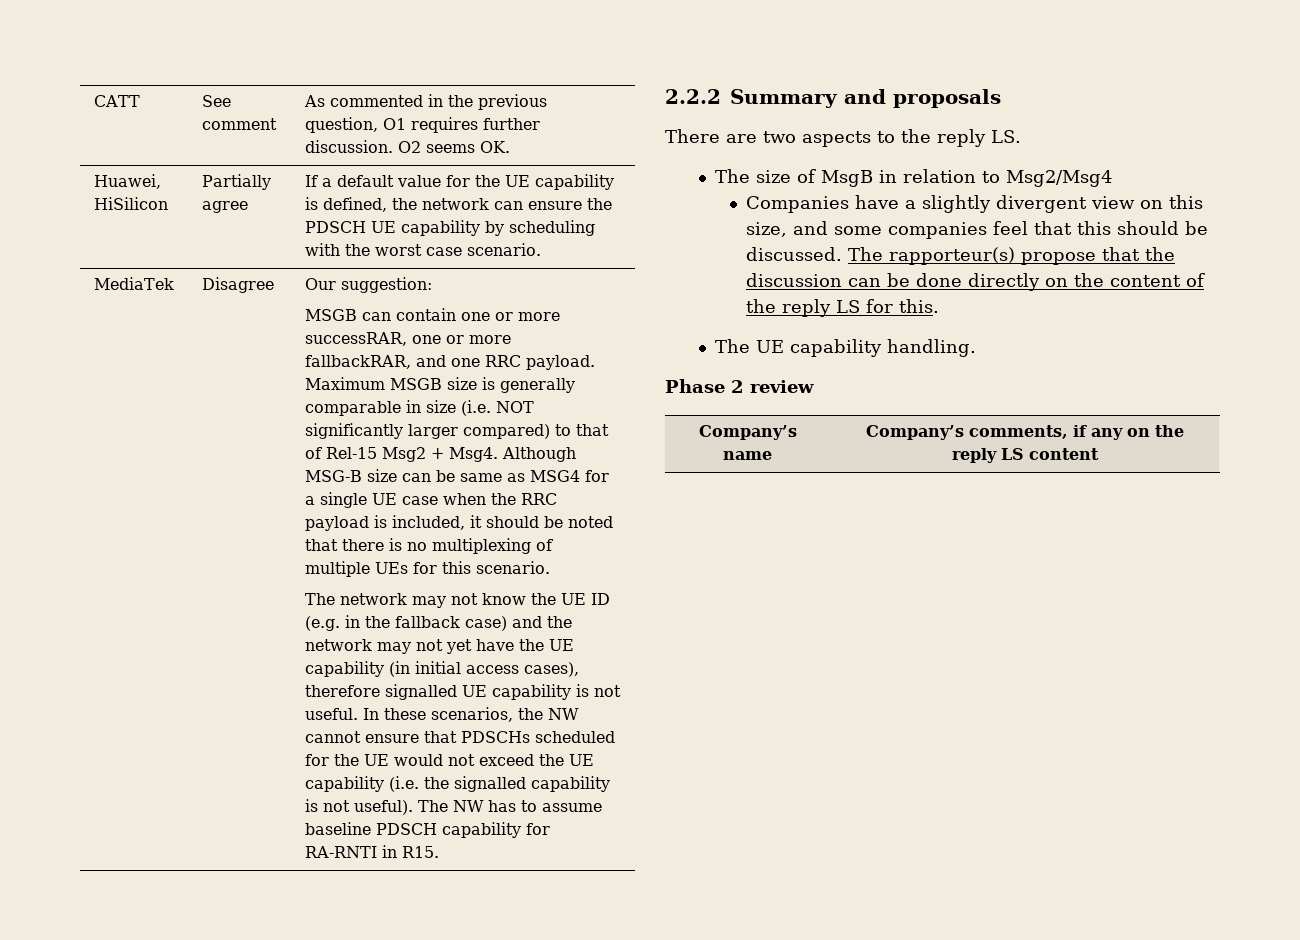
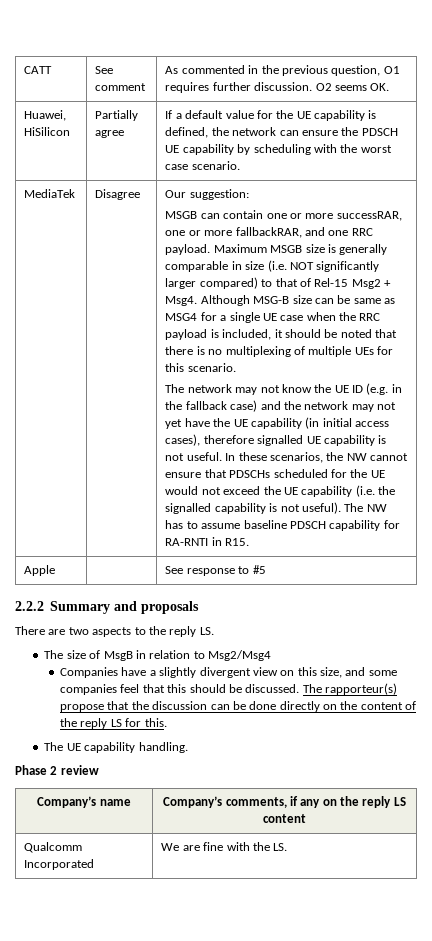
+ Apple | | See response to #5
+ Qualcomm Incorporated | We are fine with the LS.

